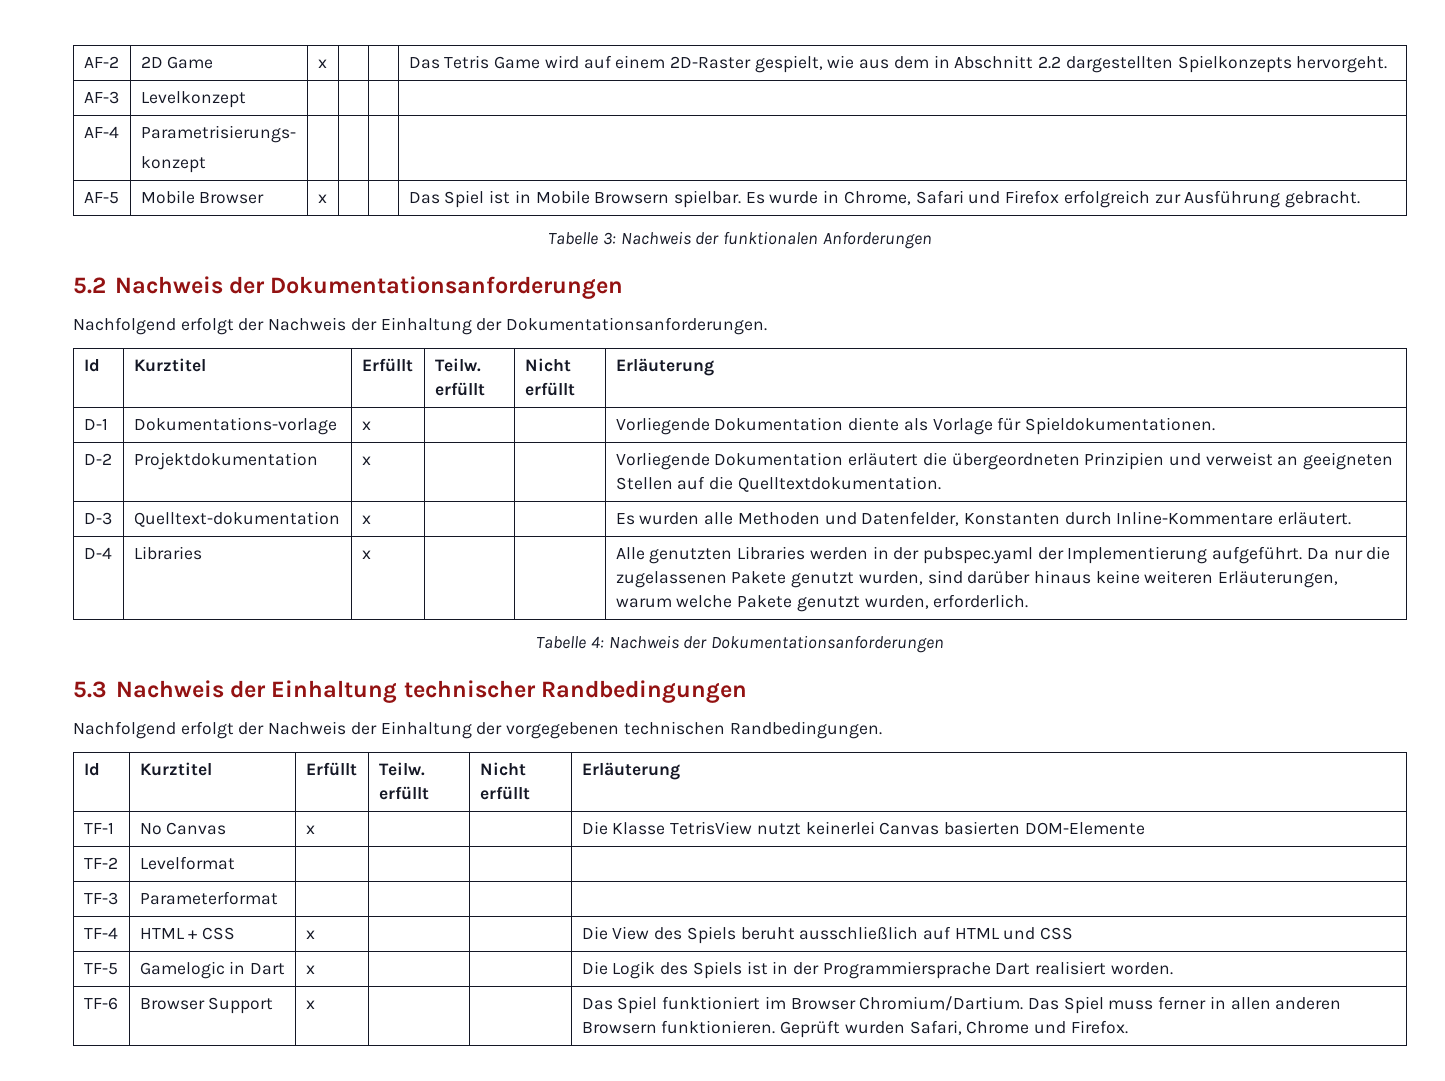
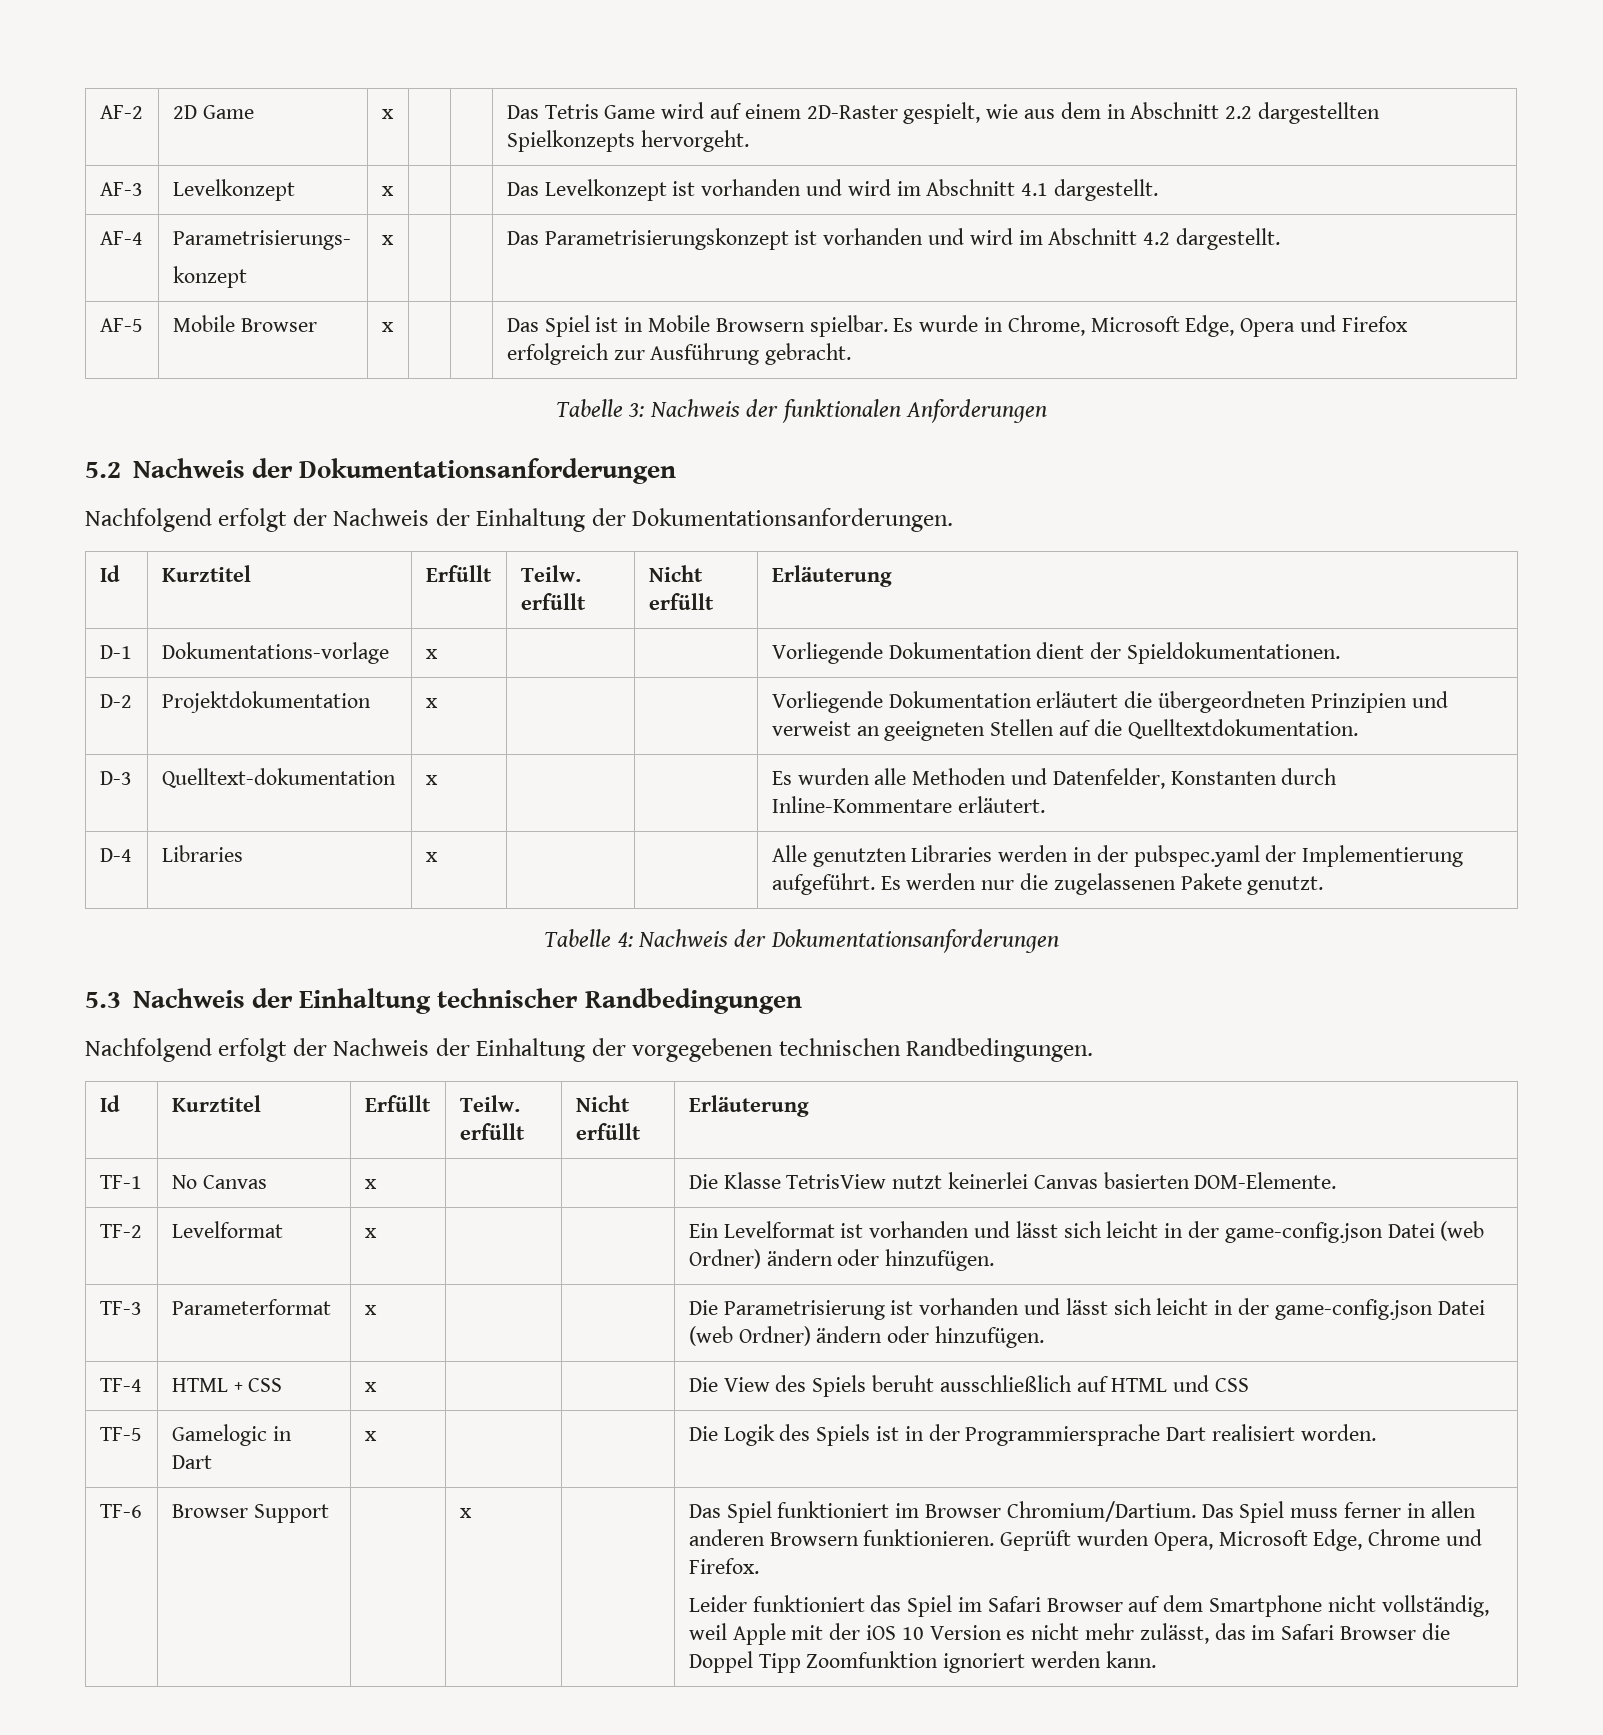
- AF-3 | Levelkonzept | | | |
+ AF-3 | Levelkonzept | x | | | Das Levelkonzept ist vorhanden und wird im Abschnitt 4.1 dargestellt.
  AF-4 | Parametrisierungs-
- konzept | | | |
+ konzept | x | | | Das Parametrisierungskonzept ist vorhanden und wird im Abschnitt 4.2 dargestellt.
- AF-5 | Mobile Browser | x | | | Das Spiel ist in Mobile Browsern spielbar. Es wurde in Chrome, Safari und Firefox erfolgreich zur Ausführung gebracht.
+ AF-5 | Mobile Browser | x | | | Das Spiel ist in Mobile Browsern spielbar. Es wurde in Chrome, Microsoft Edge, Opera und Firefox erfolgreich zur Ausführung gebracht.
- D-1 | Dokumentations-vorlage | x | | | Vorliegende Dokumentation diente als Vorlage für Spieldokumentationen.
+ D-1 | Dokumentations-vorlage | x | | | Vorliegende Dokumentation dient der Spieldokumentationen.
- D-4 | Libraries | x | | | Alle genutzten Libraries werden in der pubspec.yaml der Implementierung aufgeführt. Da nur die zugelassenen Pakete genutzt wurden, sind darüber hinaus keine weiteren Erläuterungen, warum welche Pakete genutzt wurden, erforderlich.
+ D-4 | Libraries | x | | | Alle genutzten Libraries werden in der pubspec.yaml der Implementierung aufgeführt. Es werden nur die zugelassenen Pakete genutzt.
- TF-1 | No Canvas | x | | | Die Klasse TetrisView nutzt keinerlei Canvas basierten DOM-Elemente
+ TF-1 | No Canvas | x | | | Die Klasse TetrisView nutzt keinerlei Canvas basierten DOM-Elemente.
- TF-2 | Levelformat | | | |
- TF-3 | Parameterformat | | | |
+ TF-2 | Levelformat | x | | | Ein Levelformat ist vorhanden und lässt sich leicht in der game-config.json Datei (web Ordner) ändern oder hinzufügen.
+ TF-3 | Parameterformat | x | | | Die Parametrisierung ist vorhanden und lässt sich leicht in der game-config.json Datei (web Ordner) ändern oder hinzufügen.
- Browser Support | x
+ Browser Support | | x
- Geprüft wurden Safari, Chrome und Firefox.
+ Geprüft wurden Opera, Microsoft Edge, Chrome und Firefox.
+ Leider funktioniert das Spiel im Safari Browser auf dem Smartphone nicht vollständig, weil Apple mit der iOS 10 Version es nicht mehr zulässt, das im Safari Browser die Doppel Tipp Zoomfunktion ignoriert werden kann.

